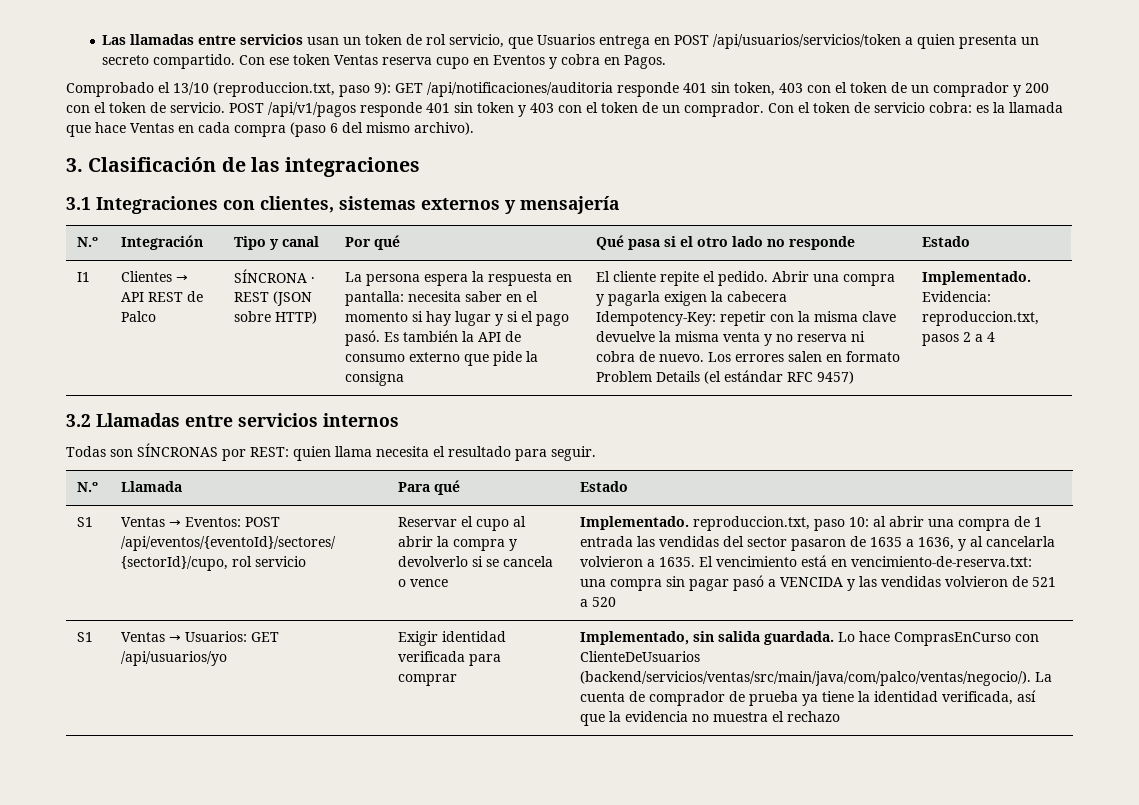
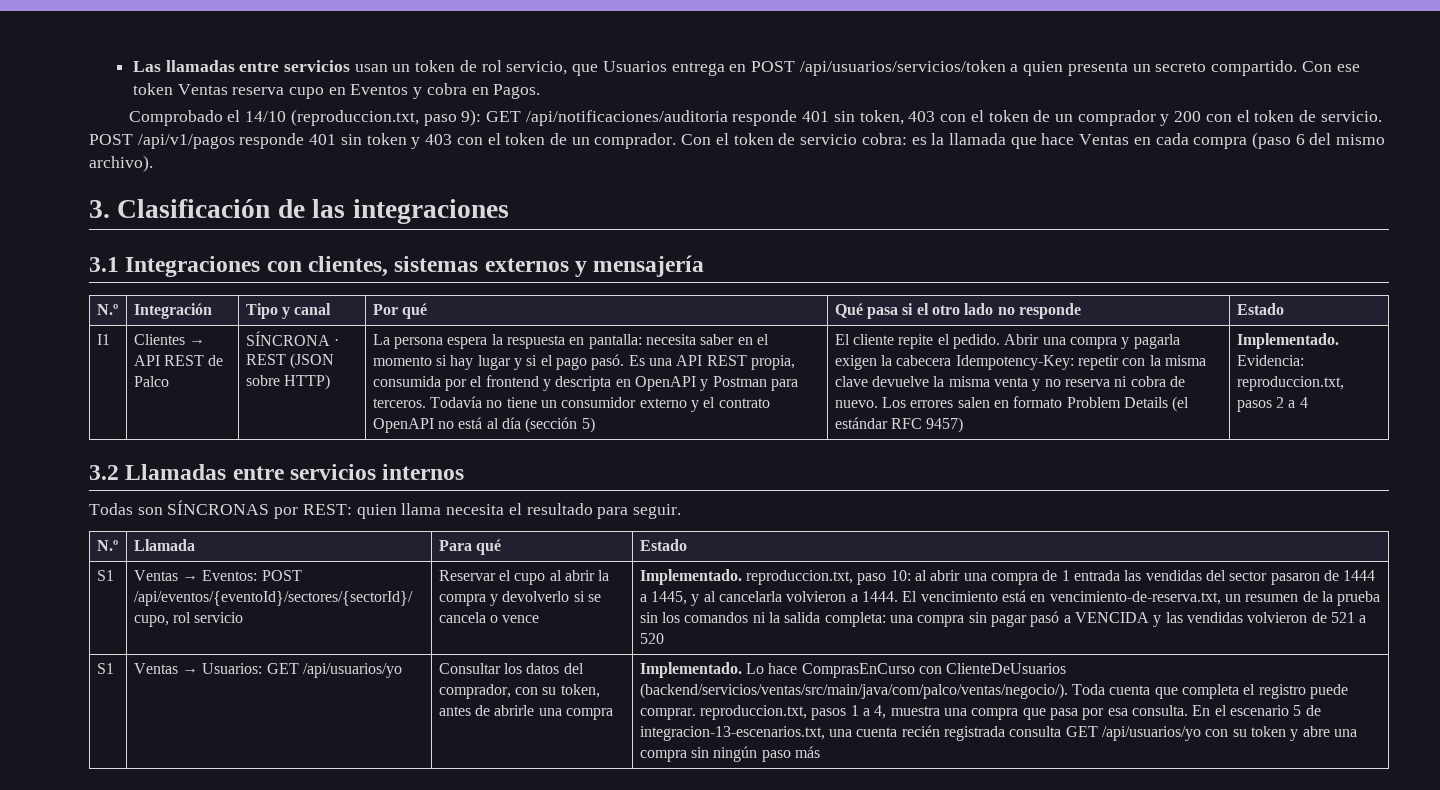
- Comprobado el 13/10 (reproduccion.txt, paso 9): GET /api/notificaciones/auditoria responde 401 sin token, 403 con el token de un comprador y 200 con el token de servicio.
+ Comprobado el 14/10 (reproduccion.txt, paso 9): GET /api/notificaciones/auditoria responde 401 sin token, 403 con el token de un comprador y 200 con el token de servicio.
- Es también la API de consumo externo que pide la consigna
+ Es una API REST propia, consumida por el frontend y descripta en OpenAPI y Postman para terceros. Todavía no tiene un consumidor externo y el contrato OpenAPI no está al día (sección 5)
- Implementado. reproduccion.txt, paso 10: al abrir una compra de 1 entrada las vendidas del sector pasaron de 1635 a 1636, y al cancelarla volvieron a 1635.
+ Implementado. reproduccion.txt, paso 10: al abrir una compra de 1 entrada las vendidas del sector pasaron de 1444 a 1445, y al cancelarla volvieron a 1444.
- El vencimiento está en vencimiento-de-reserva.txt: una compra sin pagar pasó a VENCIDA y las vendidas volvieron de 521 a 520
+ El vencimiento está en vencimiento-de-reserva.txt, un resumen de la prueba sin los comandos ni la salida completa: una compra sin pagar pasó a VENCIDA y las vendidas volvieron de 521 a 520
- Exigir identidad verificada para comprar | Implementado, sin salida guardada.
+ Consultar los datos del comprador, con su token, antes de abrirle una compra | Implementado.
- La cuenta de comprador de prueba ya tiene la identidad verificada, así que la evidencia no muestra el rechazo
+ Toda cuenta que completa el registro puede comprar. reproduccion.txt, pasos 1 a 4, muestra una compra que pasa por esa consulta. En el escenario 5 de integracion-13-escenarios.txt, una cuenta recién registrada consulta GET /api/usuarios/yo con su token y abre una compra sin ningún paso más

